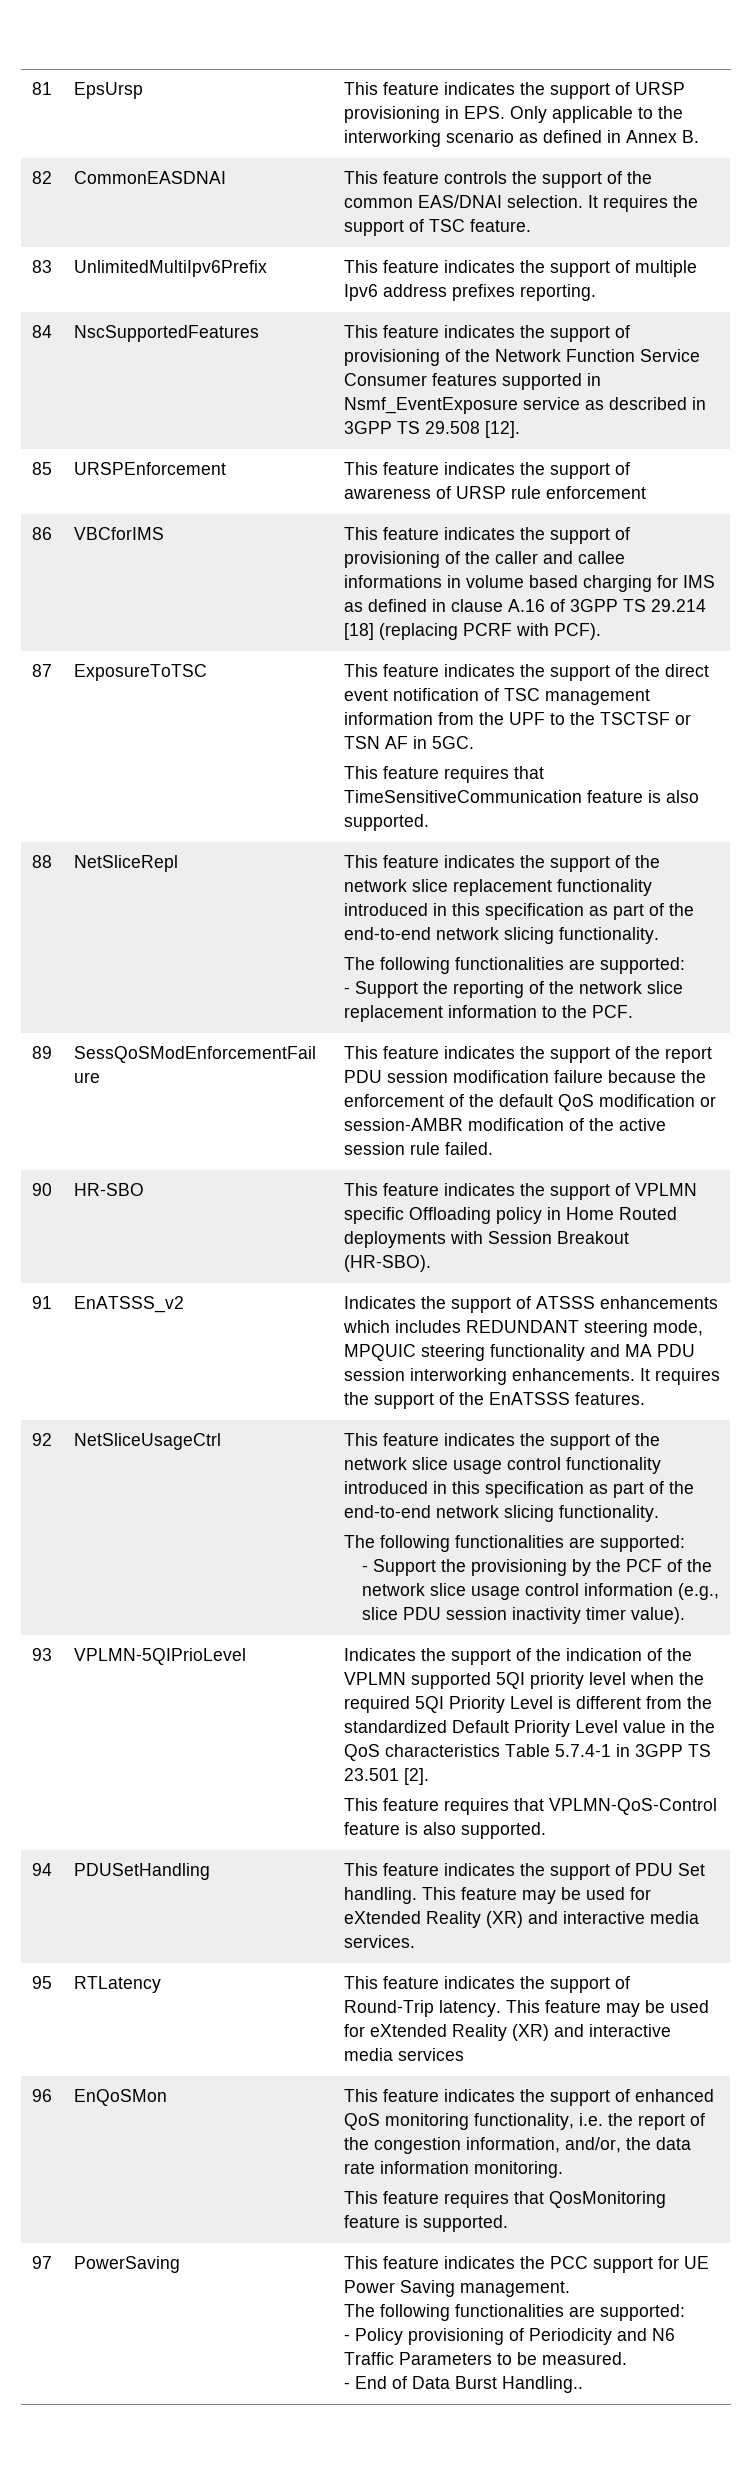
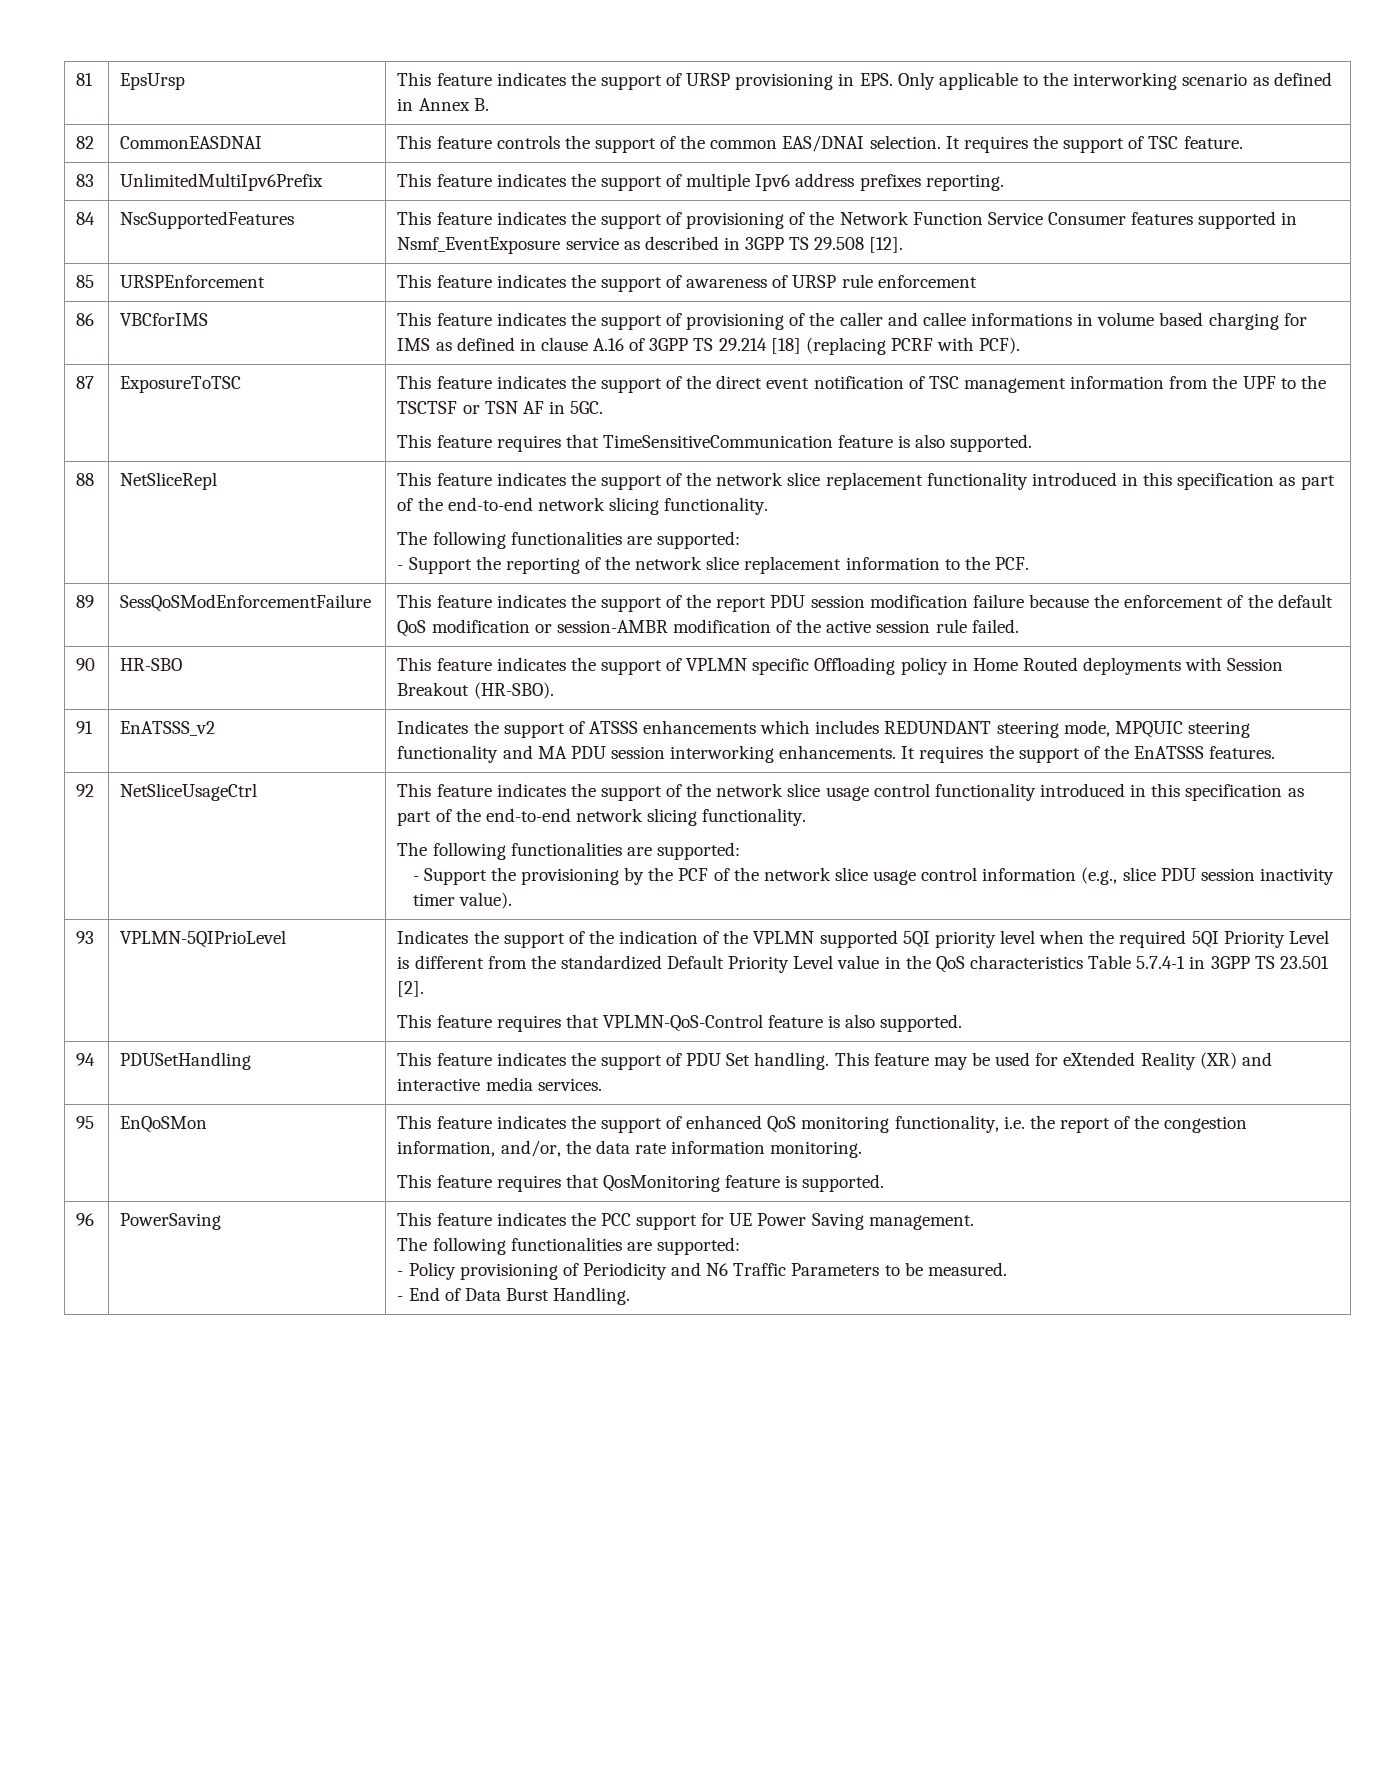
- 95 | RTLatency | This feature indicates the support of Round-Trip latency. This feature may be used for eXtended Reality (XR) and interactive media services
- 96 | EnQoSMon | This feature indicates the support of enhanced QoS monitoring functionality, i.e. the report of the congestion information, and/or, the data rate information monitoring.
+ 95 | EnQoSMon | This feature indicates the support of enhanced QoS monitoring functionality, i.e. the report of the congestion information, and/or, the data rate information monitoring.
- 97 | PowerSaving | This feature indicates the PCC support for UE Power Saving management.
+ 96 | PowerSaving | This feature indicates the PCC support for UE Power Saving management.
  The following functionalities are supported:
  - Policy provisioning of Periodicity and N6 Traffic Parameters to be measured.
- - End of Data Burst Handling..
+ - End of Data Burst Handling.

